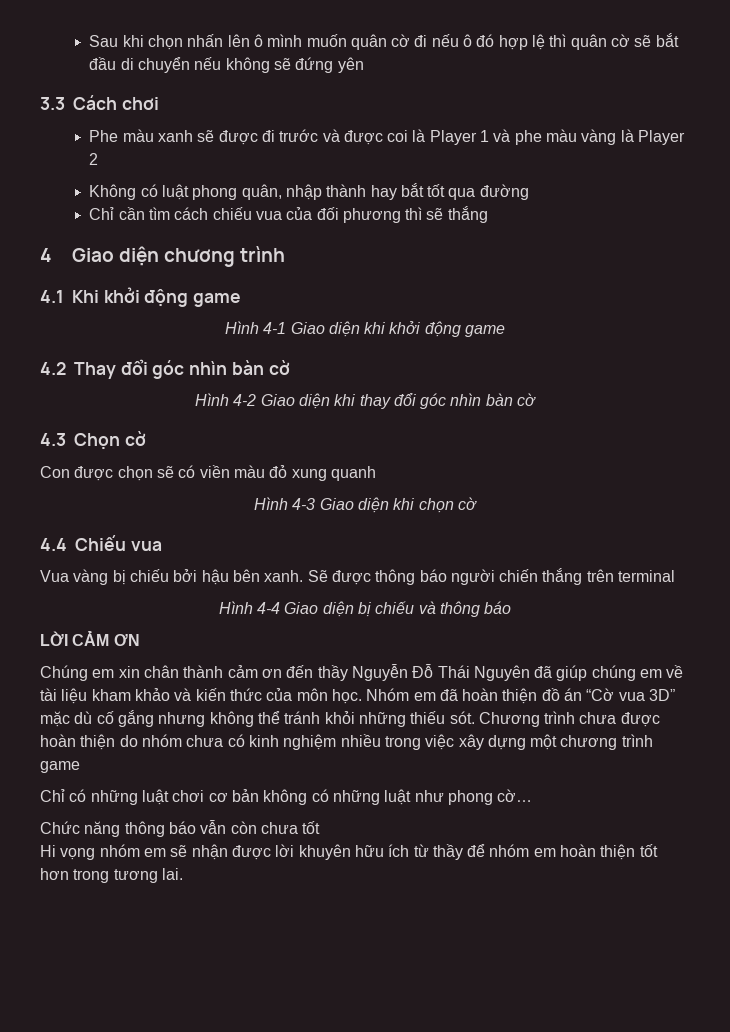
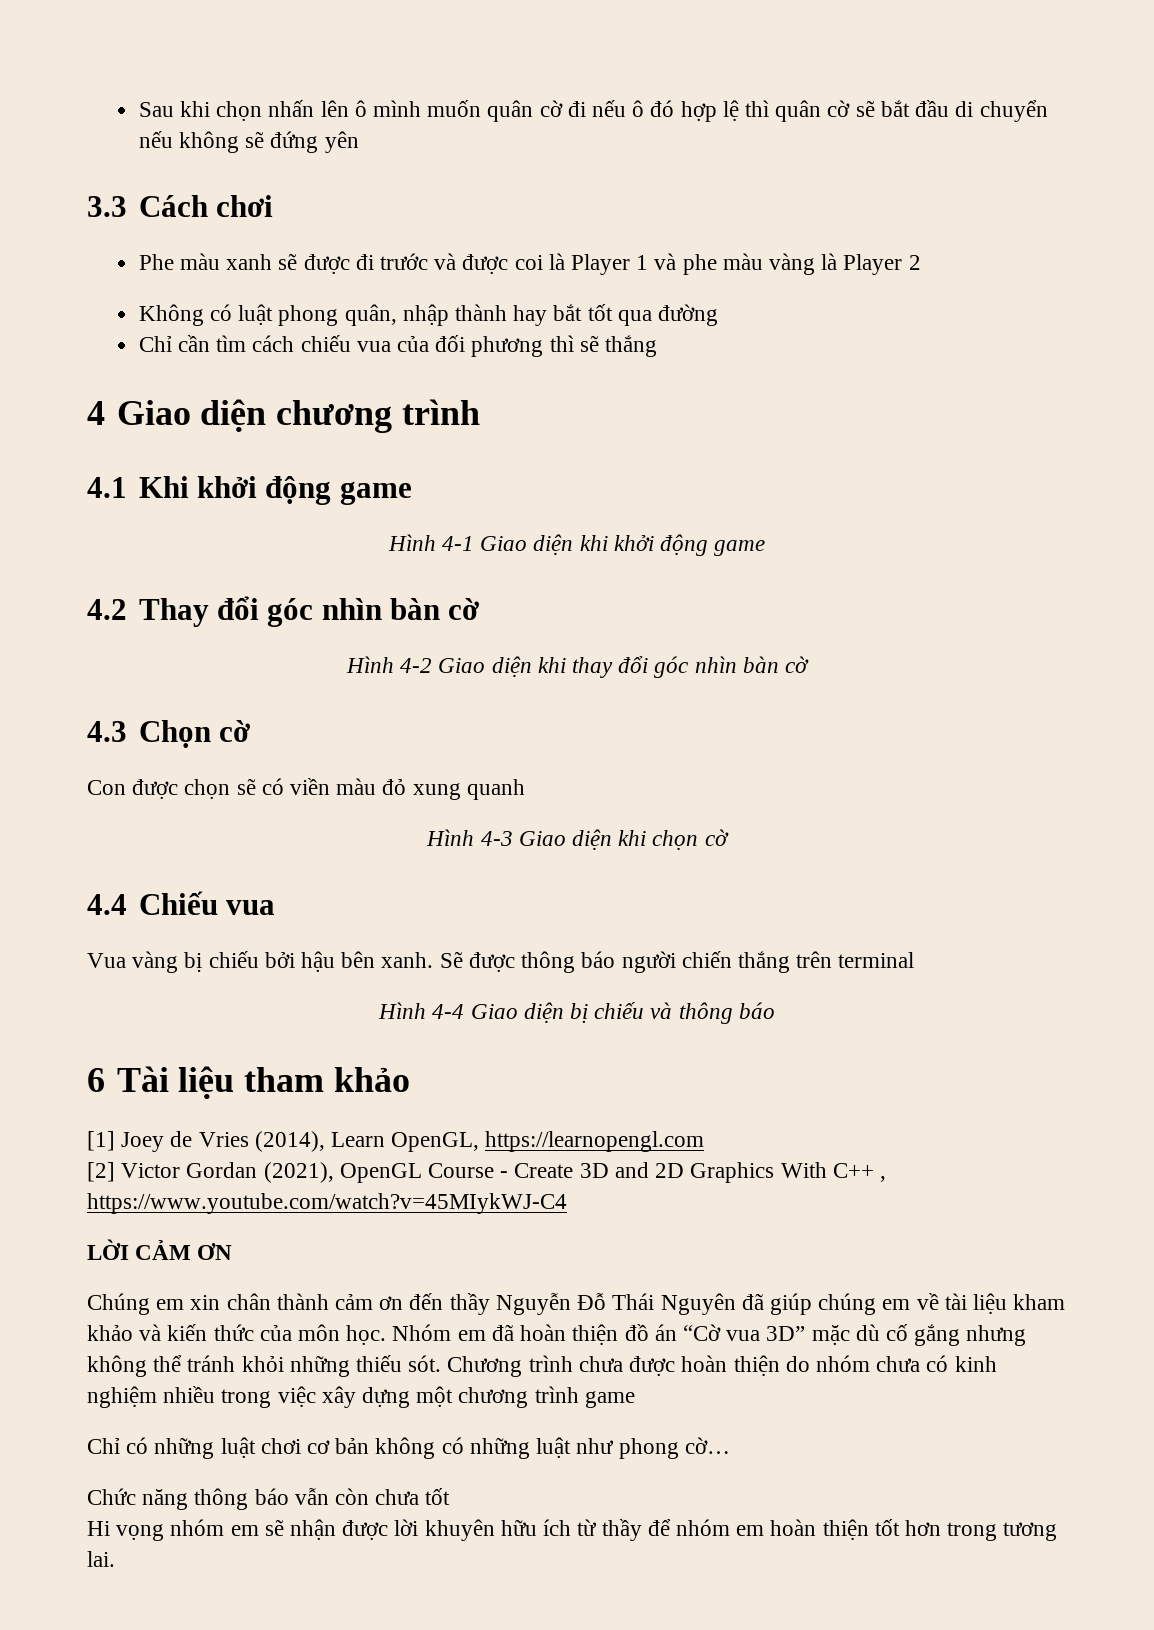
+ 6 Tài liệu tham khảo
+ [1] Joey de Vries (2014), Learn OpenGL, https://learnopengl.com
+ [2] Victor Gordan (2021), OpenGL Course - Create 3D and 2D Graphics With C++ , https://www.youtube.com/watch?v=45MIykWJ-C4

